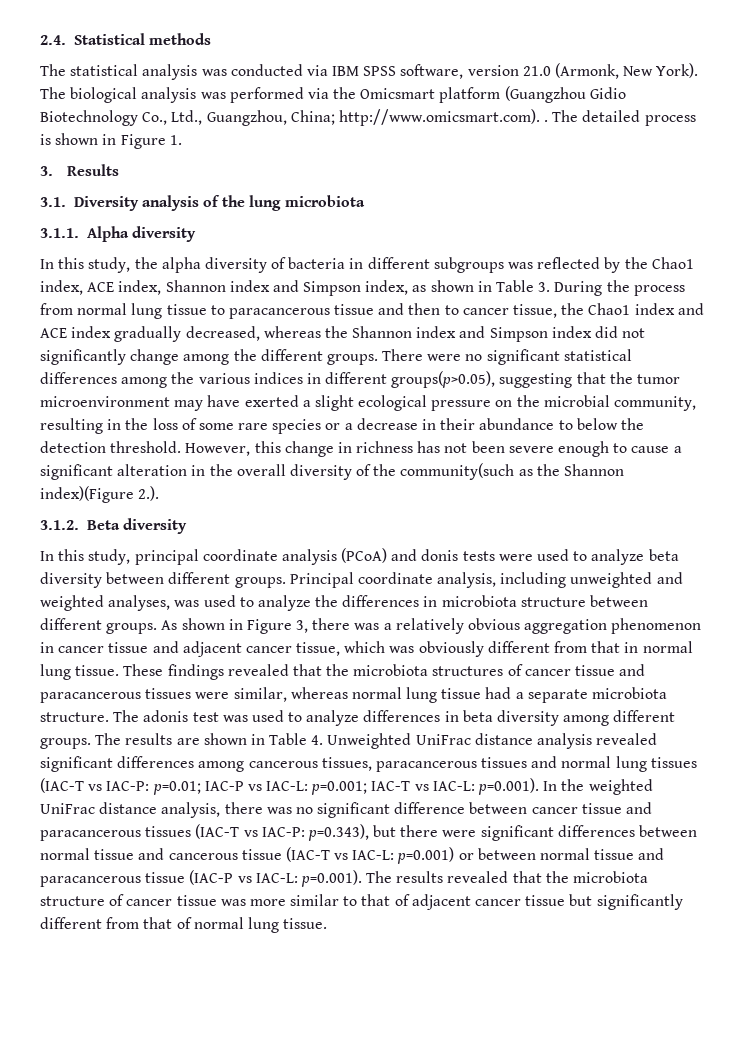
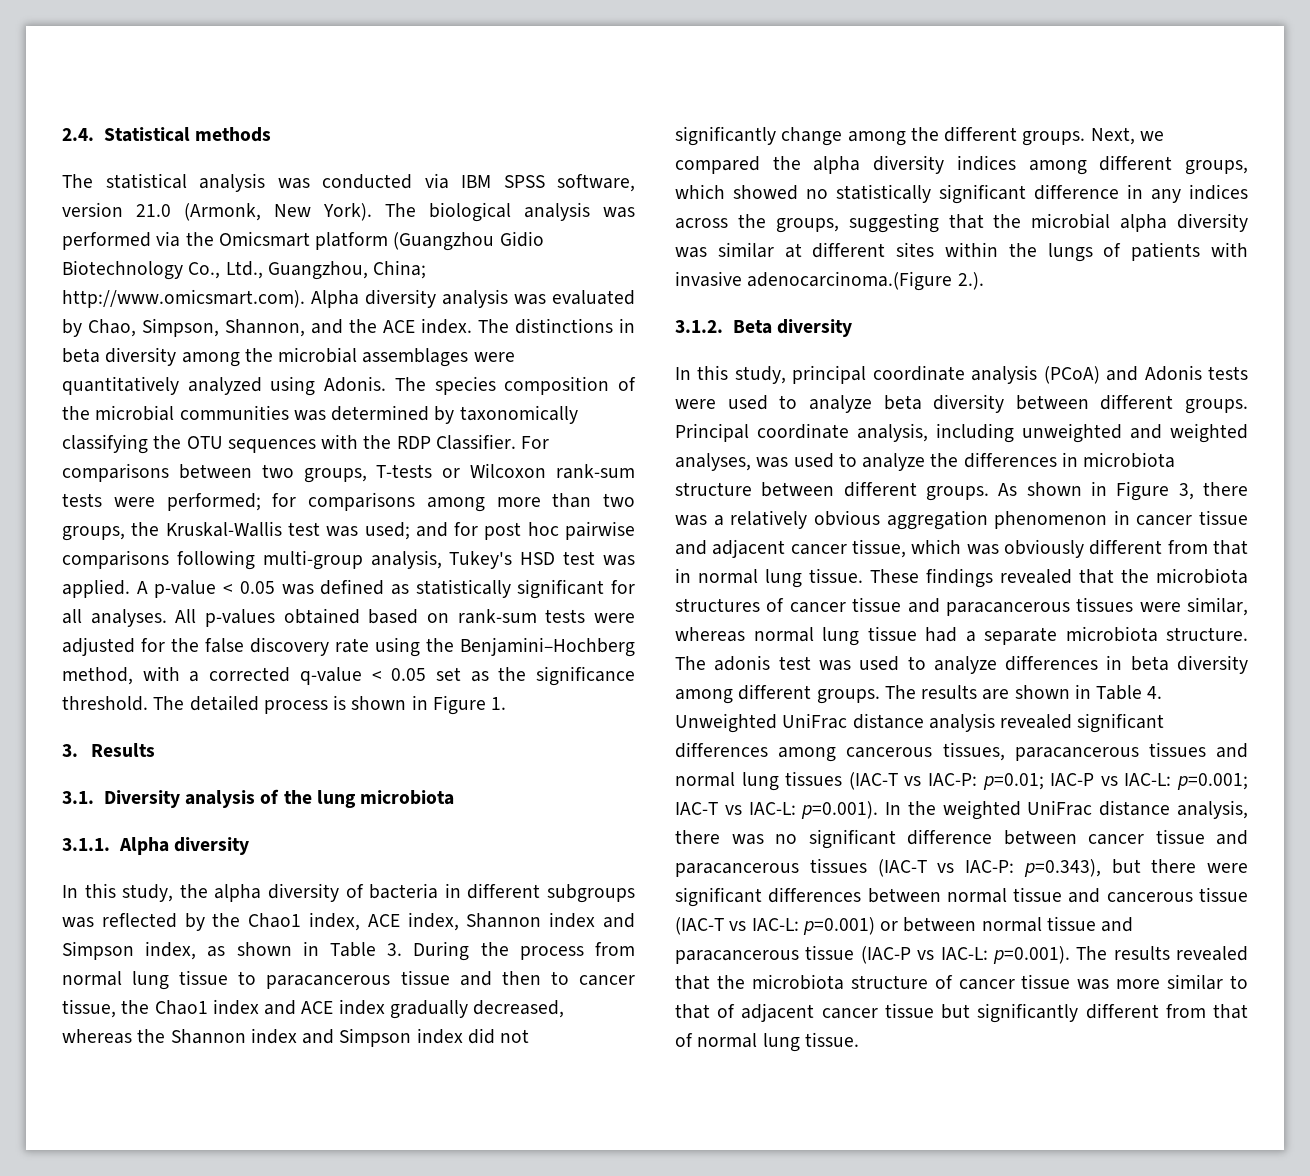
- The biological analysis was performed via the Omicsmart platform (Guangzhou Gidio Biotechnology Co., Ltd., Guangzhou, China; http://www.omicsmart.com). .
+ The biological analysis was performed via the Omicsmart platform (Guangzhou Gidio Biotechnology Co., Ltd., Guangzhou, China; http://www.omicsmart.com). Alpha diversity analysis was evaluated by Chao, Simpson, Shannon, and the ACE index. The distinctions in beta diversity among the microbial assemblages were quantitatively analyzed using Adonis. The species composition of the microbial communities was determined by taxonomically classifying the OTU sequences with the RDP Classifier. For comparisons between two groups, T-tests or Wilcoxon rank-sum tests were performed; for comparisons among more than two groups, the Kruskal-Wallis test was used; and for post hoc pairwise comparisons following multi-group analysis, Tukey's HSD test was applied. A p-value < 0.05 was defined as statistically significant for all analyses. All p-values obtained based on rank-sum tests were adjusted for the false discovery rate using the Benjamini–Hochberg method, with a corrected q-value < 0.05 set as the significance threshold.
- There were no significant statistical differences among the various indices in different groups(p>0.05), suggesting that the tumor microenvironment may have exerted a slight ecological pressure on the microbial community, resulting in the loss of some rare species or a decrease in their abundance to below the detection threshold. However, this change in richness has not been severe enough to cause a significant alteration in the overall diversity of the community(such as the Shannon index)(Figure 2.).
+ Next, we compared the alpha diversity indices among different groups, which showed no statistically significant difference in any indices across the groups, suggesting that the microbial alpha diversity was similar at different sites within the lungs of patients with invasive adenocarcinoma.(Figure 2.).
- In this study, principal coordinate analysis (PCoA) and donis tests were used to analyze beta diversity between different groups.
+ In this study, principal coordinate analysis (PCoA) and Adonis tests were used to analyze beta diversity between different groups.

